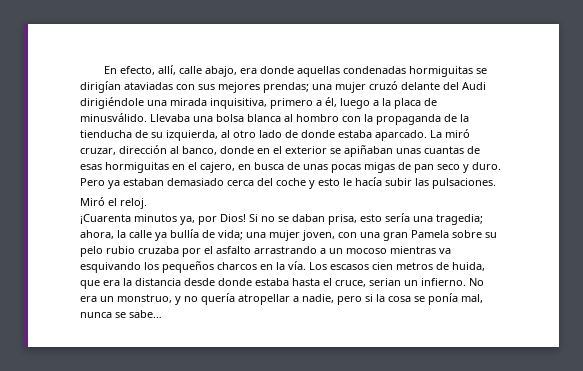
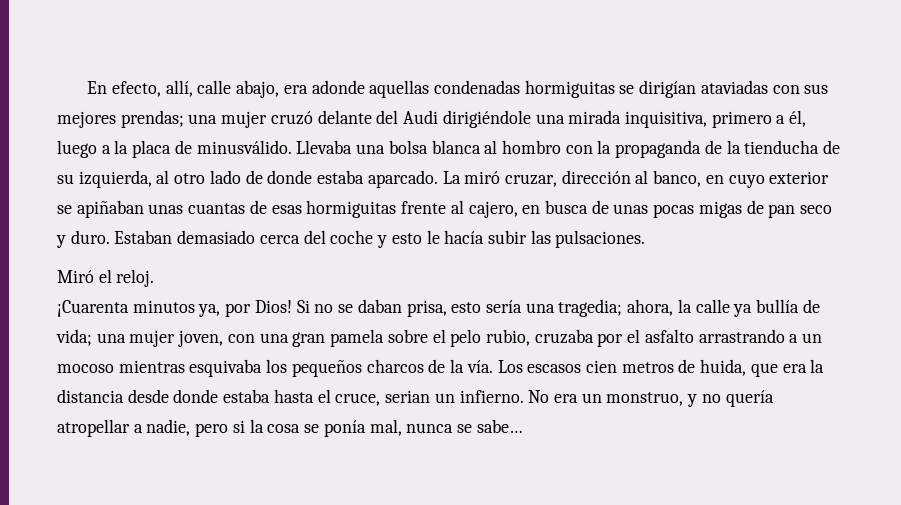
- En efecto, allí, calle abajo, era donde aquellas condenadas hormiguitas se dirigían ataviadas con sus mejores prendas; una mujer cruzó delante del Audi dirigiéndole una mirada inquisitiva, primero a él, luego a la placa de minusválido.
+ En efecto, allí, calle abajo, era adonde aquellas condenadas hormiguitas se dirigían ataviadas con sus mejores prendas; una mujer cruzó delante del Audi dirigiéndole una mirada inquisitiva, primero a él, luego a la placa de minusválido.
- La miró cruzar, dirección al banco, donde en el exterior se apiñaban unas cuantas de esas hormiguitas en el cajero, en busca de unas pocas migas de pan seco y duro.
+ La miró cruzar, dirección al banco, en cuyo exterior se apiñaban unas cuantas de esas hormiguitas frente al cajero, en busca de unas pocas migas de pan seco y duro.
- Pero ya estaban demasiado cerca del coche y esto le hacía subir las pulsaciones.
+ Estaban demasiado cerca del coche y esto le hacía subir las pulsaciones.
- Si no se daban prisa, esto sería una tragedia; ahora, la calle ya bullía de vida; una mujer joven, con una gran Pamela sobre su pelo rubio cruzaba por el asfalto arrastrando a un mocoso mientras va esquivando los pequeños charcos en la vía.
+ Si no se daban prisa, esto sería una tragedia; ahora, la calle ya bullía de vida; una mujer joven, con una gran pamela sobre el pelo rubio, cruzaba por el asfalto arrastrando a un mocoso mientras esquivaba los pequeños charcos de la vía.

